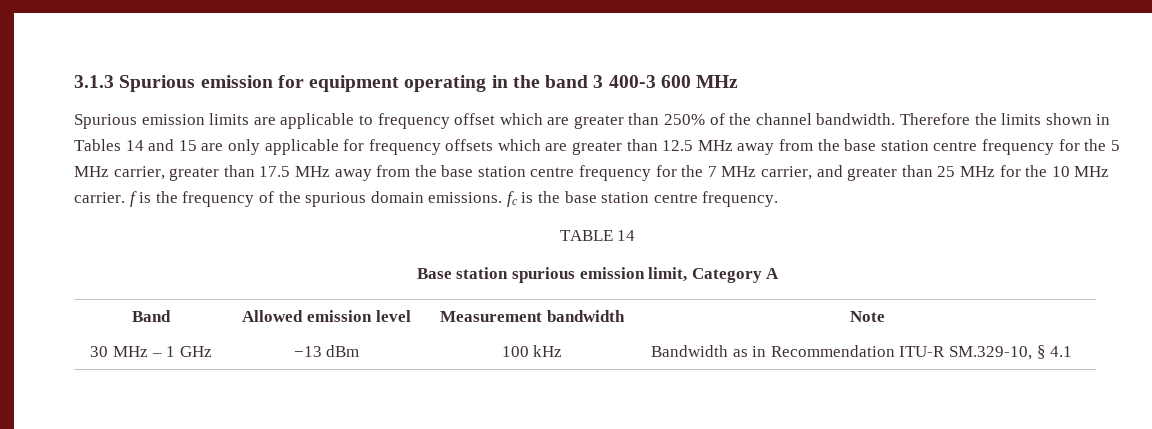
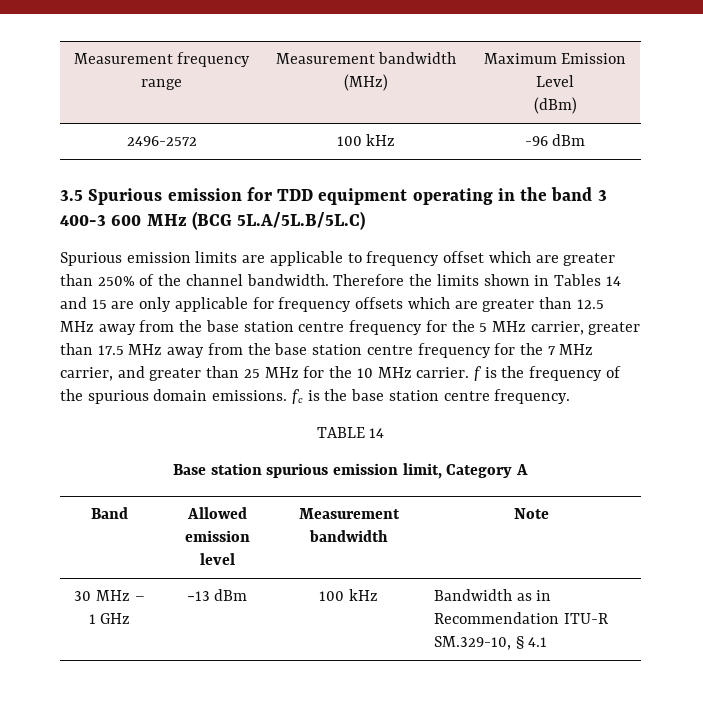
- 3.1.3 Spurious emission for equipment operating in the band 3 400-3 600 MHz
+ Measurement frequency range | Measurement bandwidth (MHz) | Maximum Emission Level
+ (dBm)
+ 2496-2572 | 100 kHz | -96 dBm
+ 3.5 Spurious emission for TDD equipment operating in the band 3 400-3 600 MHz (BCG 5L.A/5L.B/5L.C)

